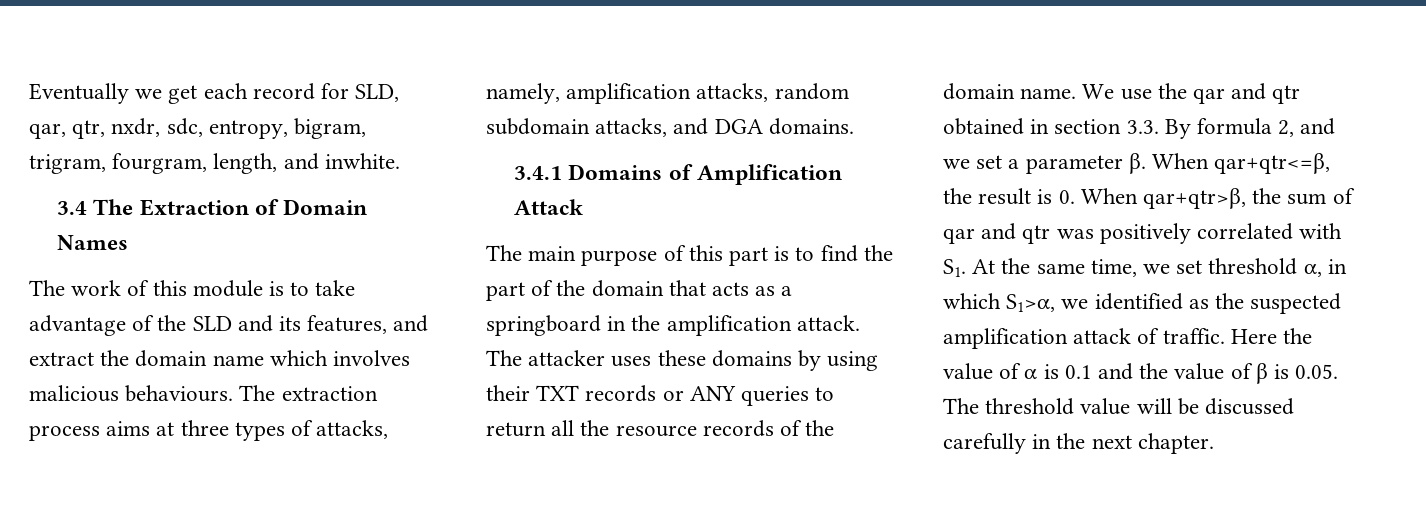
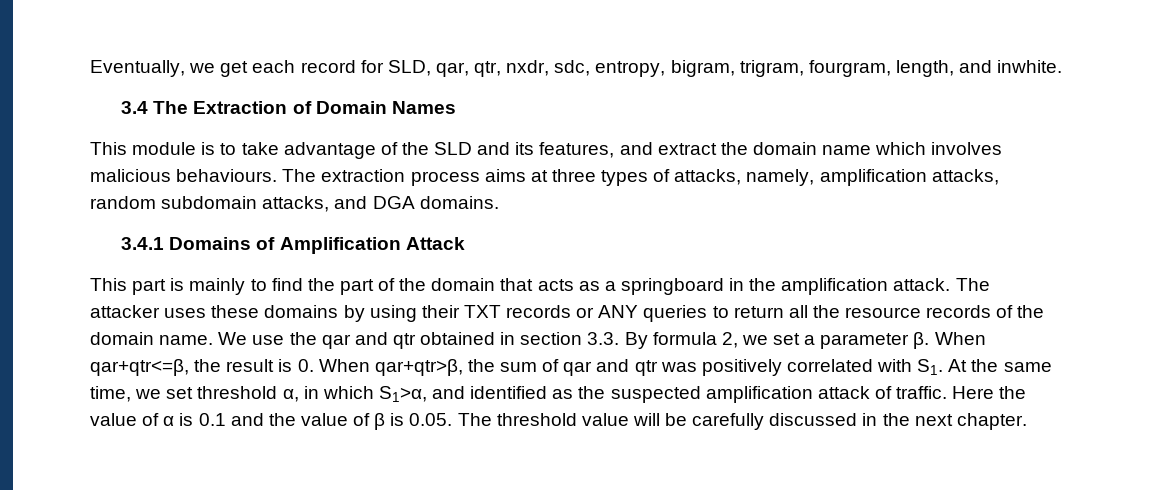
- Eventually we get each record for SLD, qar, qtr, nxdr, sdc, entropy, bigram, trigram, fourgram, length, and inwhite.
+ Eventually, we get each record for SLD, qar, qtr, nxdr, sdc, entropy, bigram, trigram, fourgram, length, and inwhite.
- The work of this module is to take advantage of the SLD and its features, and extract the domain name which involves malicious behaviours.
+ This module is to take advantage of the SLD and its features, and extract the domain name which involves malicious behaviours.
- The main purpose of this part is to find the part of the domain that acts as a springboard in the amplification attack.
+ This part is mainly to find the part of the domain that acts as a springboard in the amplification attack.
- We use the qar and qtr obtained in section 3.3. By formula 2, and we set a parameter β.
+ We use the qar and qtr obtained in section 3.3. By formula 2, we set a parameter β.
- When qar+qtr<=β, the result is 0. When qar+qtr>β, the sum of qar and qtr was positively correlated with S1. At the same time, we set threshold α, in which S1>α, we identified as the suspected amplification attack of traffic.
+ When qar+qtr<=β, the result is 0. When qar+qtr>β, the sum of qar and qtr was positively correlated with S1. At the same time, we set threshold α, in which S1>α, and identified as the suspected amplification attack of traffic.
- Here the value of α is 0.1 and the value of β is 0.05. The threshold value will be discussed carefully in the next chapter.
+ Here the value of α is 0.1 and the value of β is 0.05. The threshold value will be carefully discussed in the next chapter.

